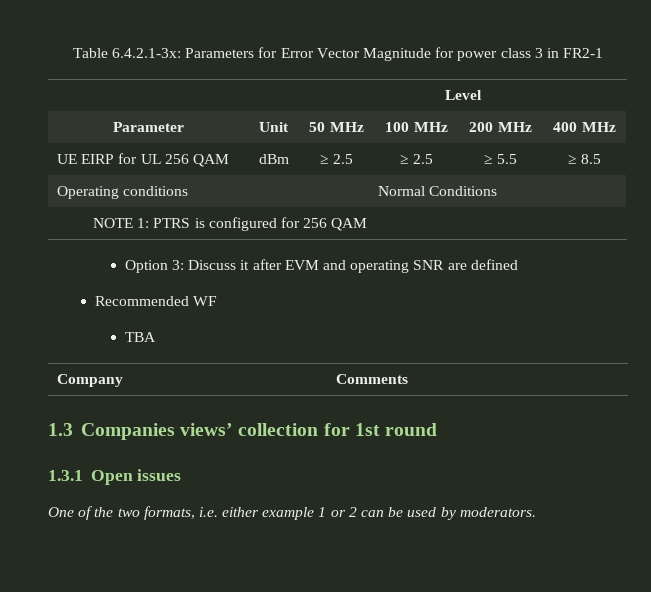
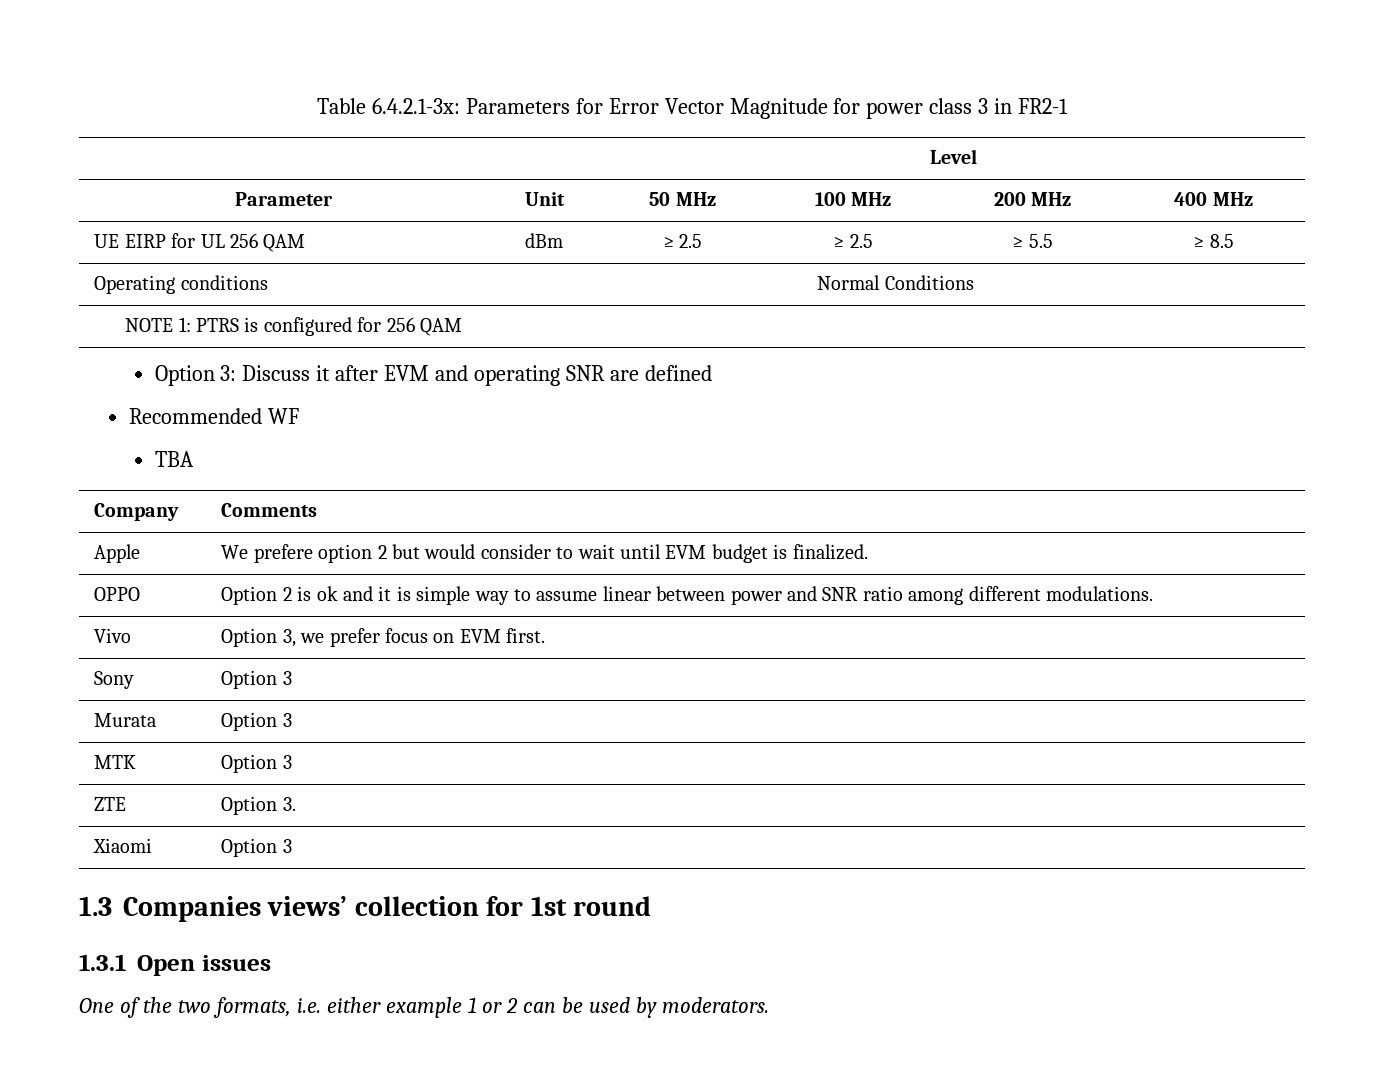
+ Apple | We prefere option 2 but would consider to wait until EVM budget is finalized.
+ OPPO | Option 2 is ok and it is simple way to assume linear between power and SNR ratio among different modulations.
+ Vivo | Option 3, we prefer focus on EVM first.
+ Sony | Option 3
+ Murata | Option 3
+ MTK | Option 3
+ ZTE | Option 3.
+ Xiaomi | Option 3

